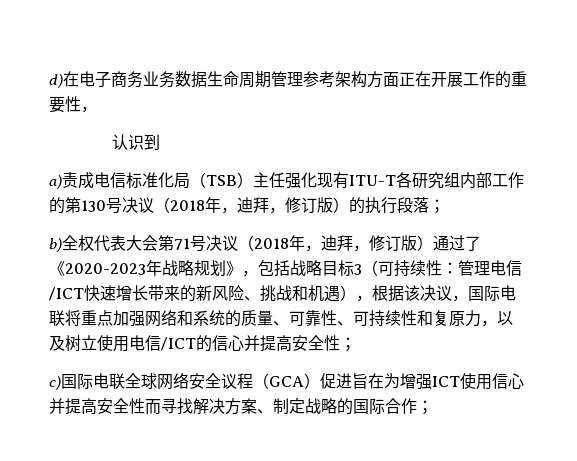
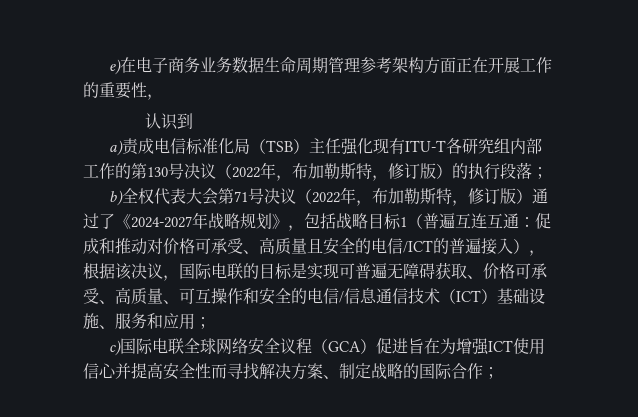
- d)在电子商务业务数据生命周期管理参考架构方面正在开展工作的重要性，
+ e)在电子商务业务数据生命周期管理参考架构方面正在开展工作的重要性，
- a)责成电信标准化局（TSB）主任强化现有ITU-T各研究组内部工作的第130号决议（2018年，迪拜，修订版）的执行段落；
+ a)责成电信标准化局（TSB）主任强化现有ITU-T各研究组内部工作的第130号决议（2022年，布加勒斯特，修订版）的执行段落；
- b)全权代表大会第71号决议（2018年，迪拜，修订版）通过了《2020-2023年战略规划》，包括战略目标3（可持续性：管理电信/ICT快速增长带来的新风险、挑战和机遇），根据该决议，国际电联将重点加强网络和系统的质量、可靠性、可持续性和复原力，以及树立使用电信/ICT的信心并提高安全性；
+ b)全权代表大会第71号决议（2022年，布加勒斯特，修订版）通过了《2024-2027年战略规划》，包括战略目标1（普遍互连互通：促成和推动对价格可承受、高质量且安全的电信/ICT的普遍接入），根据该决议，国际电联的目标是实现可普遍无障碍获取、价格可承受、高质量、可互操作和安全的电信/信息通信技术（ICT）基础设施、服务和应用；

